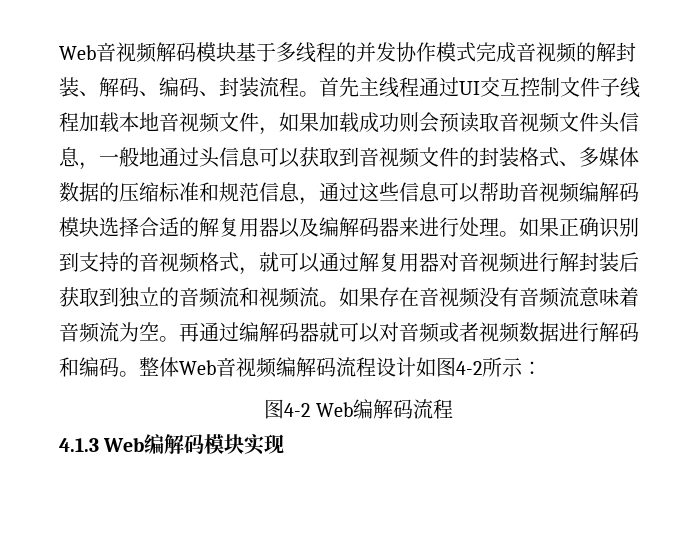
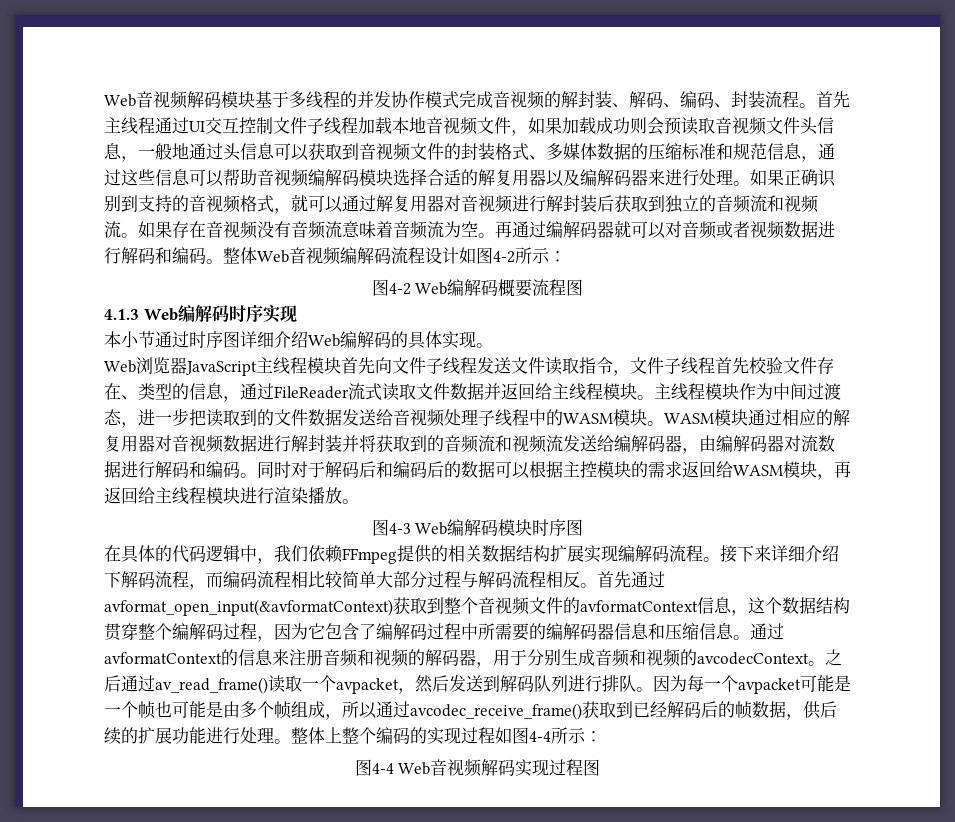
- 图4-2 Web编解码流程
+ 图4-2 Web编解码概要流程图
- 4.1.3 Web编解码模块实现
+ 4.1.3 Web编解码时序实现
+ 本小节通过时序图详细介绍Web编解码的具体实现。
+ Web浏览器JavaScript主线程模块首先向文件子线程发送文件读取指令，文件子线程首先校验文件存在、类型的信息，通过FileReader流式读取文件数据并返回给主线程模块。主线程模块作为中间过渡态，进一步把读取到的文件数据发送给音视频处理子线程中的WASM模块。WASM模块通过相应的解复用器对音视频数据进行解封装并将获取到的音频流和视频流发送给编解码器，由编解码器对流数据进行解码和编码。同时对于解码后和编码后的数据可以根据主控模块的需求返回给WASM模块，再返回给主线程模块进行渲染播放。
+ 图4-3 Web编解码模块时序图
+ 在具体的代码逻辑中，我们依赖FFmpeg提供的相关数据结构扩展实现编解码流程。接下来详细介绍下解码流程，而编码流程相比较简单大部分过程与解码流程相反。首先通过avformat_open_input(&avformatContext)获取到整个音视频文件的avformatContext信息，这个数据结构贯穿整个编解码过程，因为它包含了编解码过程中所需要的编解码器信息和压缩信息。通过avformatContext的信息来注册音频和视频的解码器，用于分别生成音频和视频的avcodecContext。之后通过av_read_frame()读取一个avpacket，然后发送到解码队列进行排队。因为每一个avpacket可能是一个帧也可能是由多个帧组成，所以通过avcodec_receive_frame()获取到已经解码后的帧数据，供后续的扩展功能进行处理。整体上整个编码的实现过程如图4-4所示：
+ 图4-4 Web音视频解码实现过程图

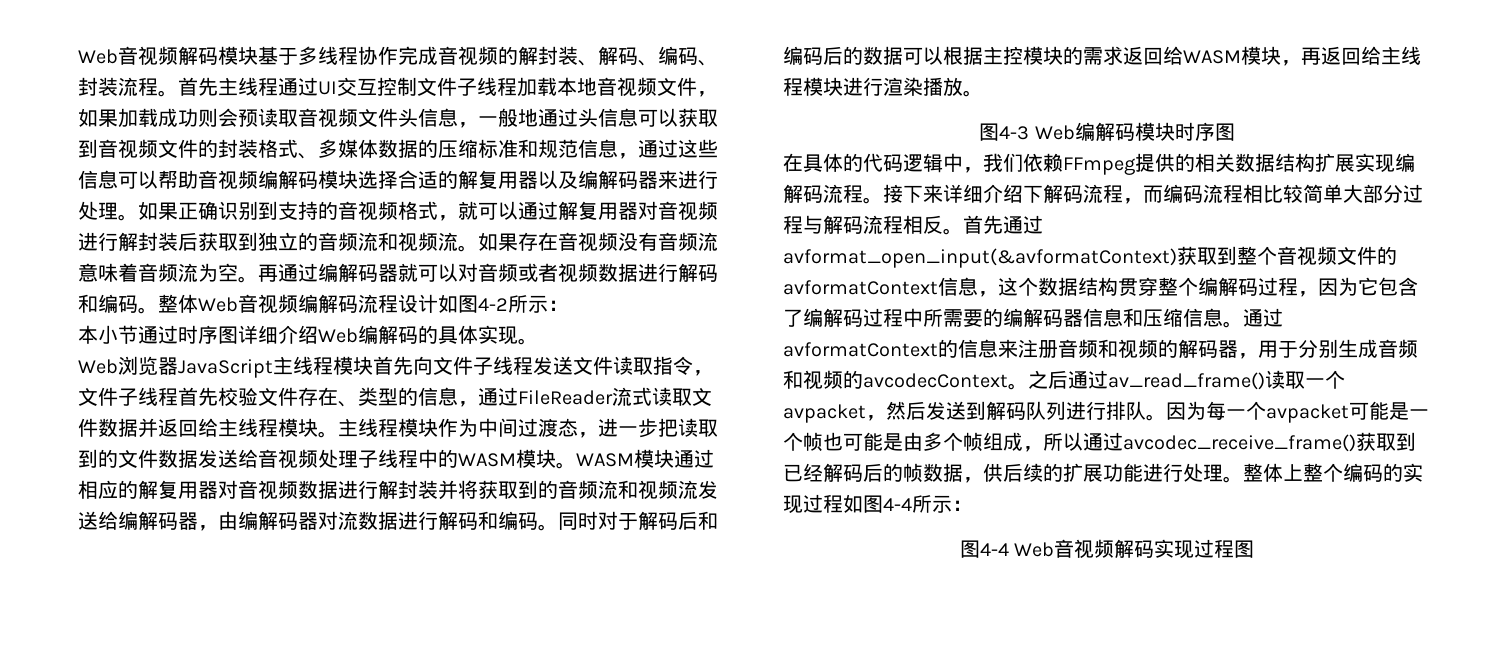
- Web音视频解码模块基于多线程的并发协作模式完成音视频的解封装、解码、编码、封装流程。
+ Web音视频解码模块基于多线程协作完成音视频的解封装、解码、编码、封装流程。
- 图4-2 Web编解码概要流程图
- 4.1.3 Web编解码时序实现

